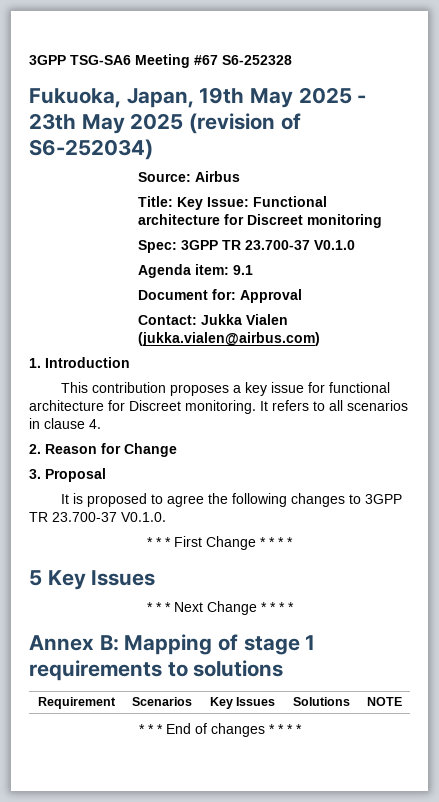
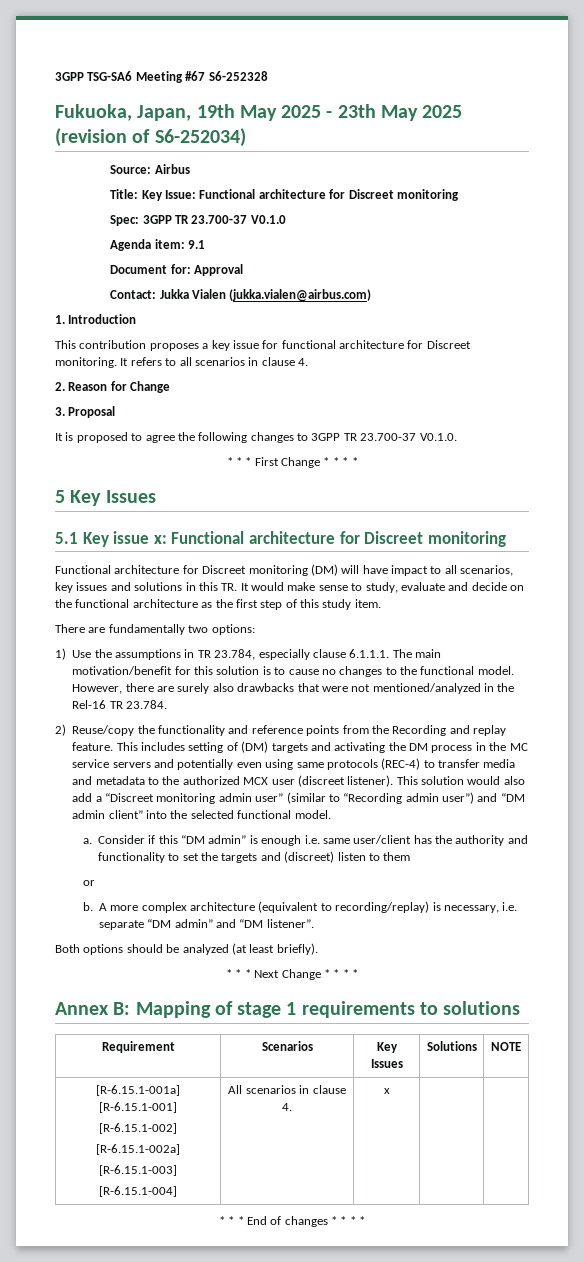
+ 5.1 Key issue x: Functional architecture for Discreet monitoring
+ Functional architecture for Discreet monitoring (DM) will have impact to all scenarios, key issues and solutions in this TR. It would make sense to study, evaluate and decide on the functional architecture as the first step of this study item.
+ There are fundamentally two options:
+ 1) Use the assumptions in TR 23.784, especially clause 6.1.1.1. The main motivation/benefit for this solution is to cause no changes to the functional model. However, there are surely also drawbacks that were not mentioned/analyzed in the Rel-16 TR 23.784.
+ 2) Reuse/copy the functionality and reference points from the Recording and replay feature. This includes setting of (DM) targets and activating the DM process in the MC service servers and potentially even using same protocols (REC-4) to transfer media and metadata to the authorized MCX user (discreet listener). This solution would also add a “Discreet monitoring admin user” (similar to “Recording admin user”) and “DM admin client” into the selected functional model.
+ a. Consider if this “DM admin” is enough i.e. same user/client has the authority and functionality to set the targets and (discreet) listen to them
+ or
+ b. A more complex architecture (equivalent to recording/replay) is necessary, i.e. separate “DM admin” and “DM listener”.
+ Both options should be analyzed (at least briefly).
+ [R-6.15.1-001a] [R-6.15.1-001]
+ [R-6.15.1-002]
+ [R-6.15.1-002a]
+ [R-6.15.1-003]
+ [R-6.15.1-004] | All scenarios in clause 4. | x | |

